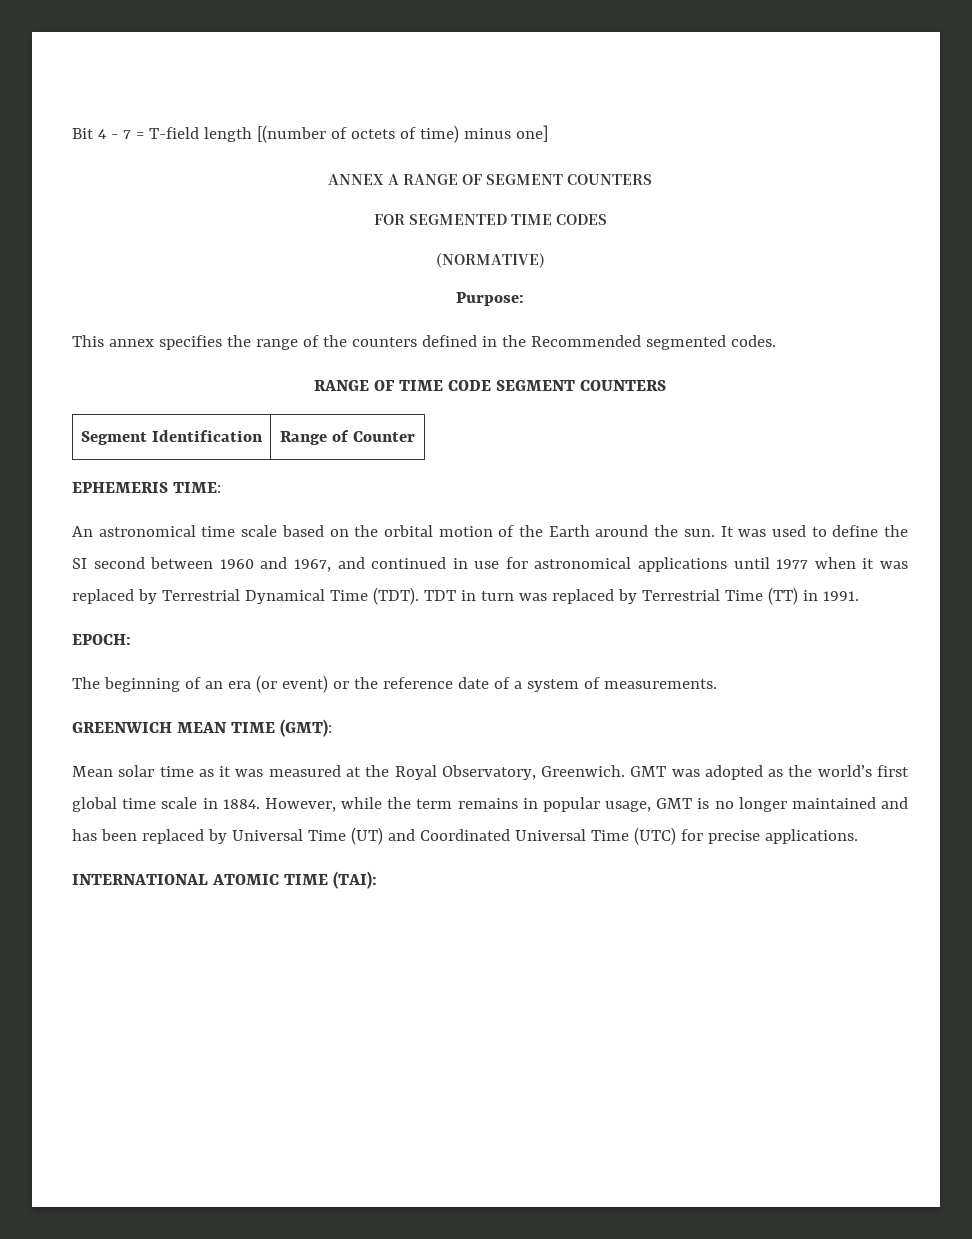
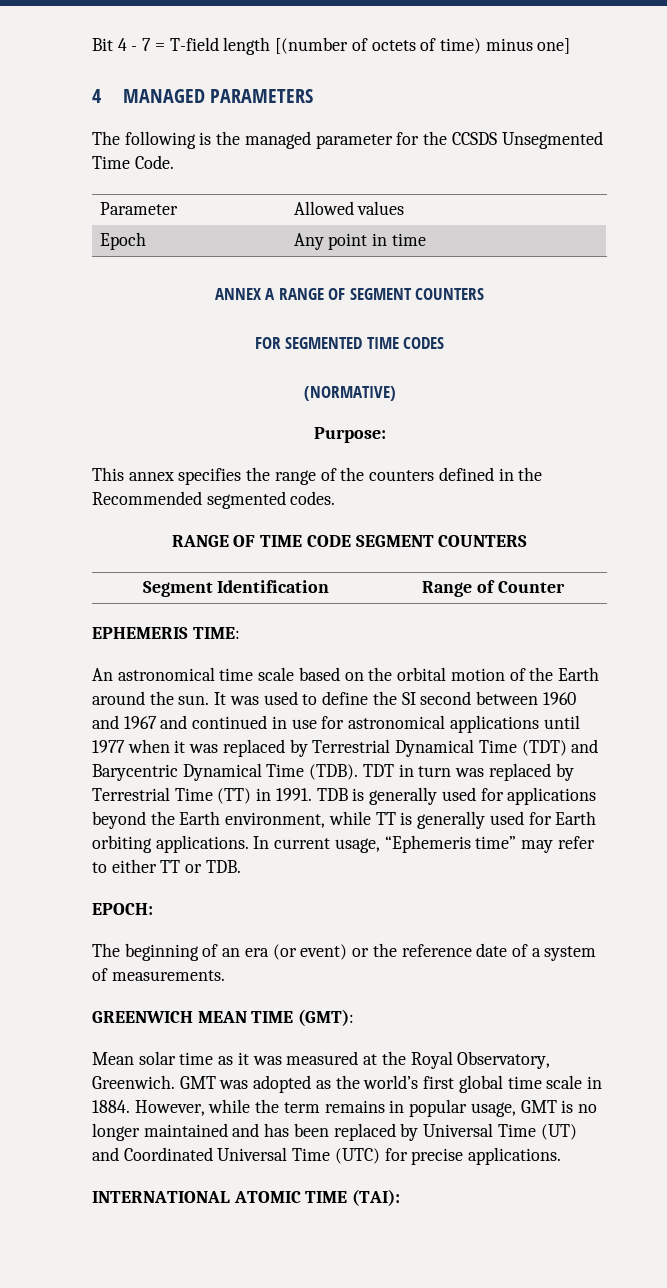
+ 4 MANAGED PARAMETERS
+ The following is the managed parameter for the CCSDS Unsegmented Time Code.
+ Parameter | Allowed values
+ Epoch | Any point in time
- It was used to define the SI second between 1960 and 1967, and continued in use for astronomical applications until 1977 when it was replaced by Terrestrial Dynamical Time (TDT).
+ It was used to define the SI second between 1960 and 1967 and continued in use for astronomical applications until 1977 when it was replaced by Terrestrial Dynamical Time (TDT) and Barycentric Dynamical Time (TDB).
+ TDB is generally used for applications beyond the Earth environment, while TT is generally used for Earth orbiting applications. In current usage, “Ephemeris time” may refer to either TT or TDB.

